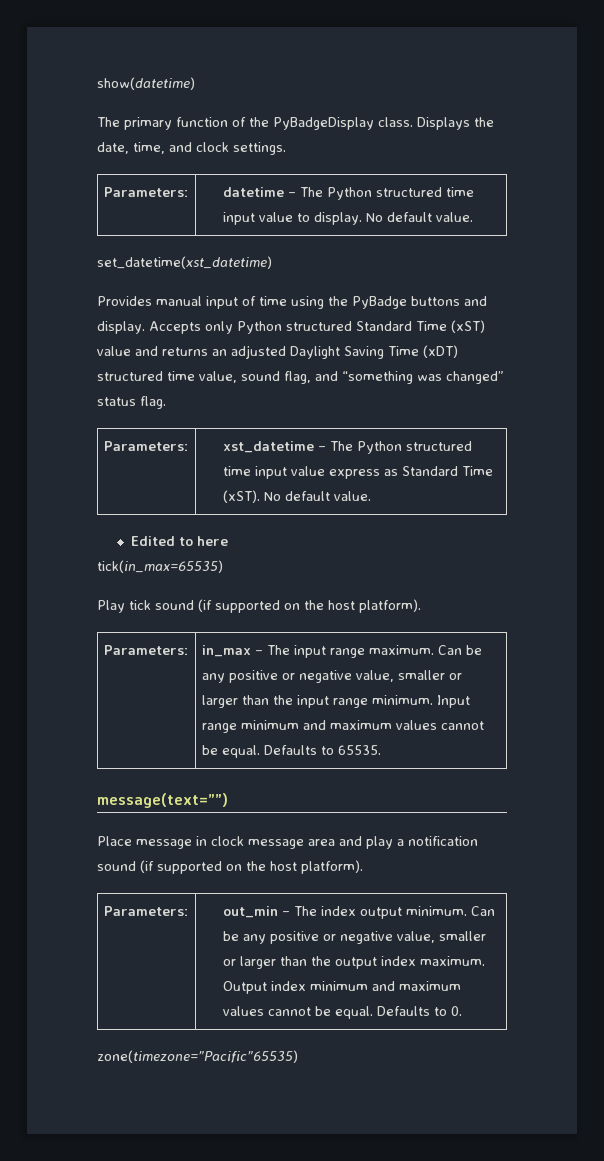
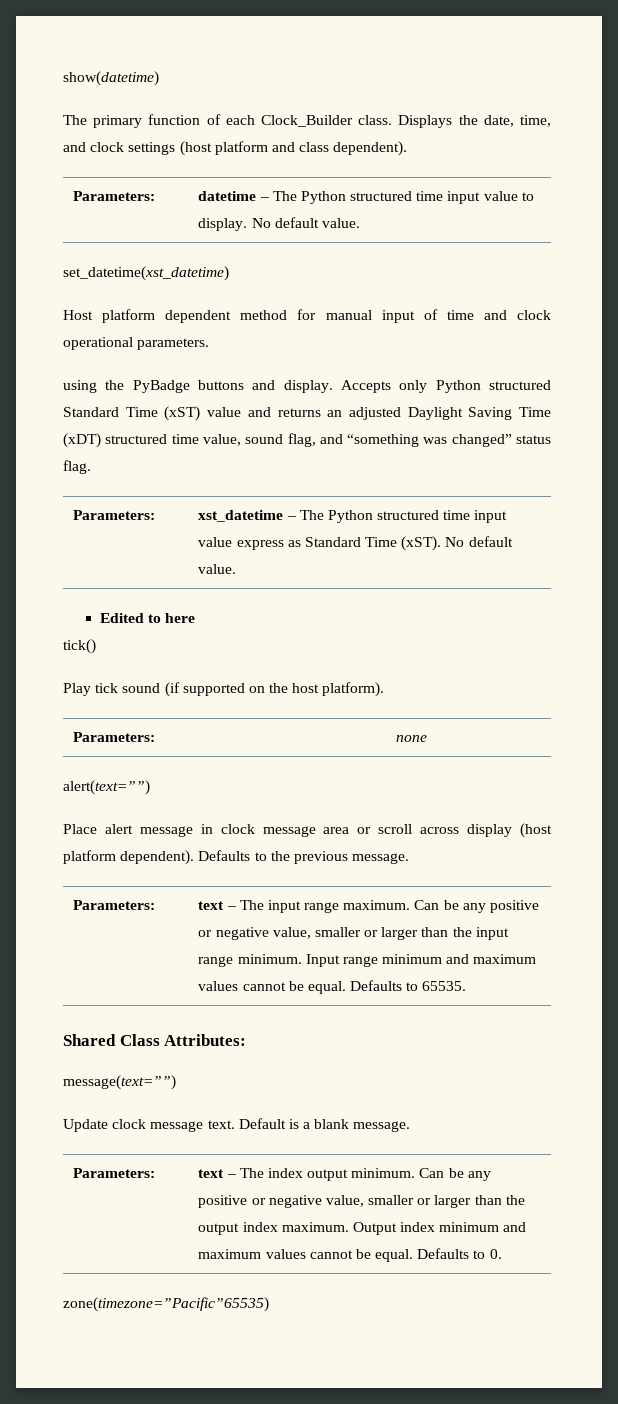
- The primary function of the PyBadgeDisplay class.
+ The primary function of each Clock_Builder class.
- Displays the date, time, and clock settings.
+ Displays the date, time, and clock settings (host platform and class dependent).
- Provides manual input of time using the PyBadge buttons and display.
+ Host platform dependent method for manual input of time and clock operational parameters.
+ using the PyBadge buttons and display.
- tick(in_max=65535)
+ tick()
- Parameters: | in_max – The input range maximum. Can be any positive or negative value, smaller or larger than the input range minimum. Input range minimum and maximum values cannot be equal. Defaults to 65535.
+ Parameters: | none
+ alert(text=””)
+ Place alert message in clock message area or scroll across display (host platform dependent). Defaults to the previous message.
+ Parameters: | text – The input range maximum. Can be any positive or negative value, smaller or larger than the input range minimum. Input range minimum and maximum values cannot be equal. Defaults to 65535.
+ Shared Class Attributes:
  message(text=””)
- Place message in clock message area and play a notification sound (if supported on the host platform).
- Parameters: | out_min – The index output minimum. Can be any positive or negative value, smaller or larger than the output index maximum. Output index minimum and maximum values cannot be equal. Defaults to 0.
+ Update clock message text. Default is a blank message.
+ Parameters: | text – The index output minimum. Can be any positive or negative value, smaller or larger than the output index maximum. Output index minimum and maximum values cannot be equal. Defaults to 0.

